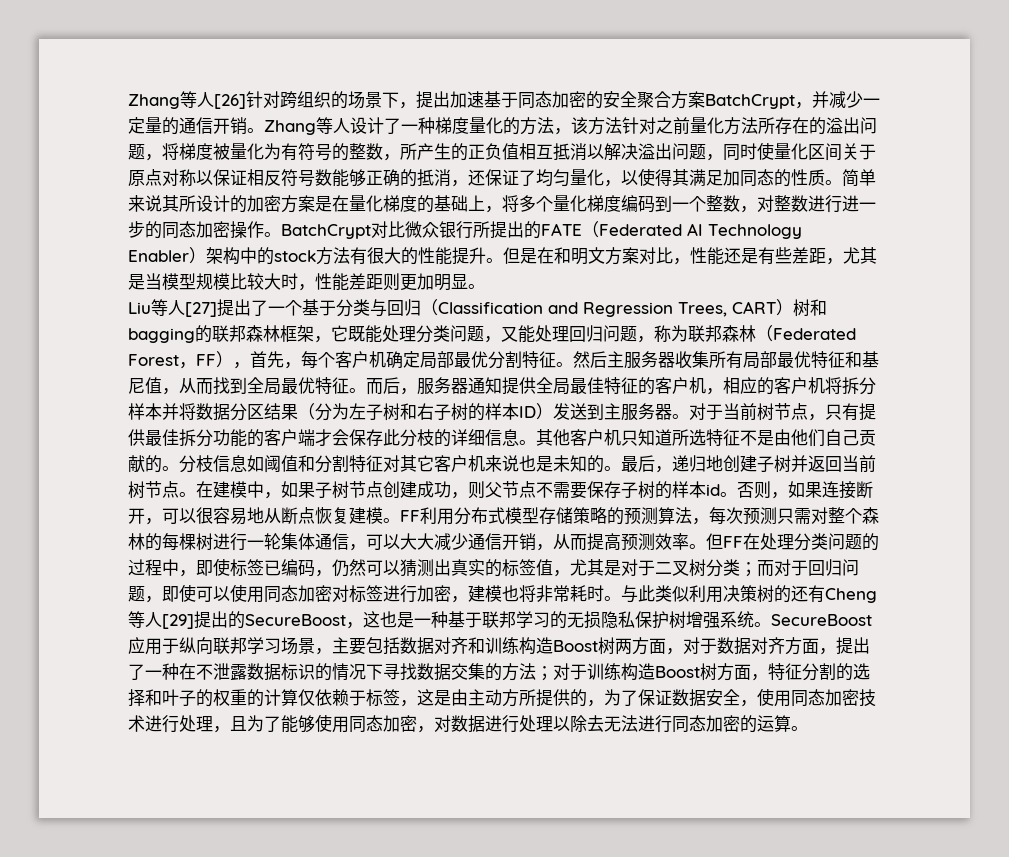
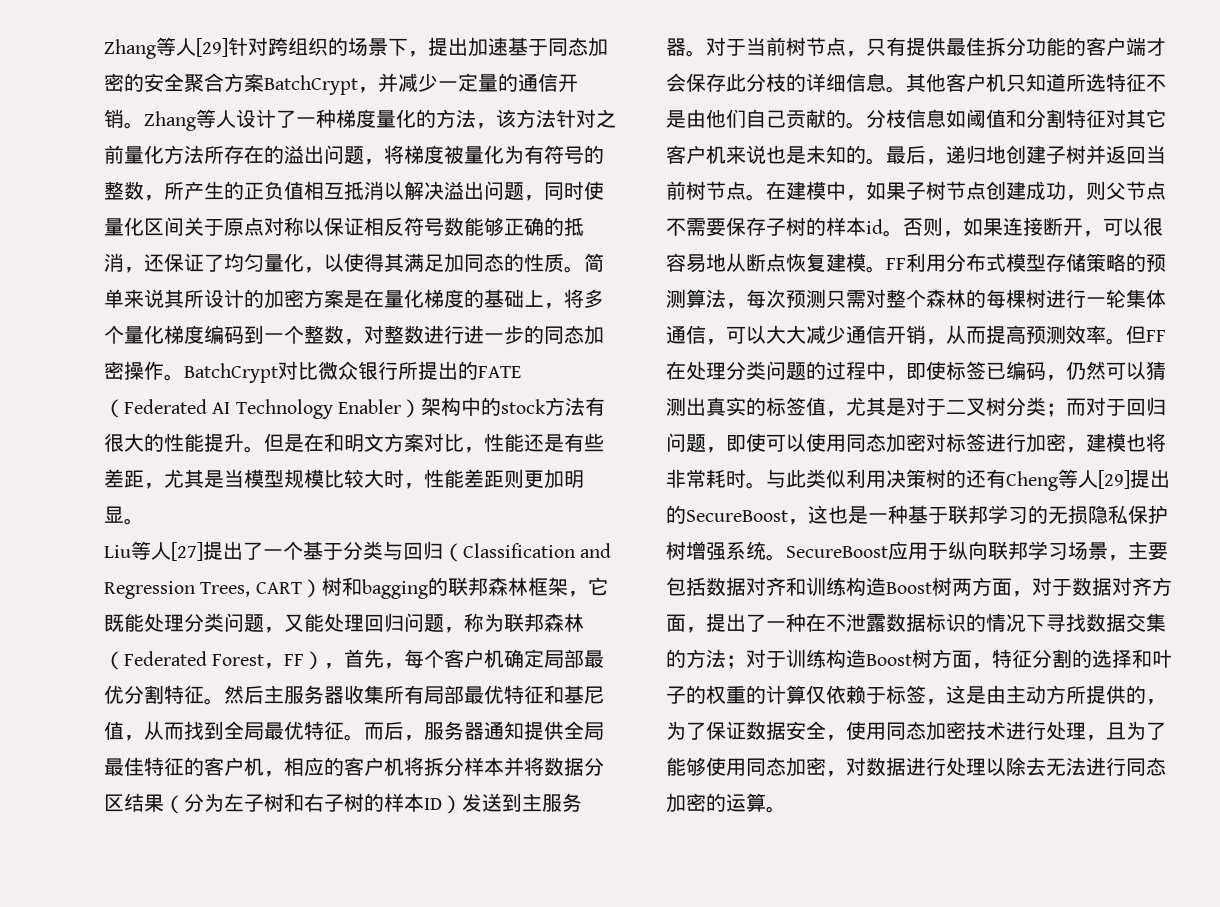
- Zhang等人[26]针对跨组织的场景下，提出加速基于同态加密的安全聚合方案BatchCrypt，并减少一定量的通信开销。
+ Zhang等人[29]针对跨组织的场景下，提出加速基于同态加密的安全聚合方案BatchCrypt，并减少一定量的通信开销。

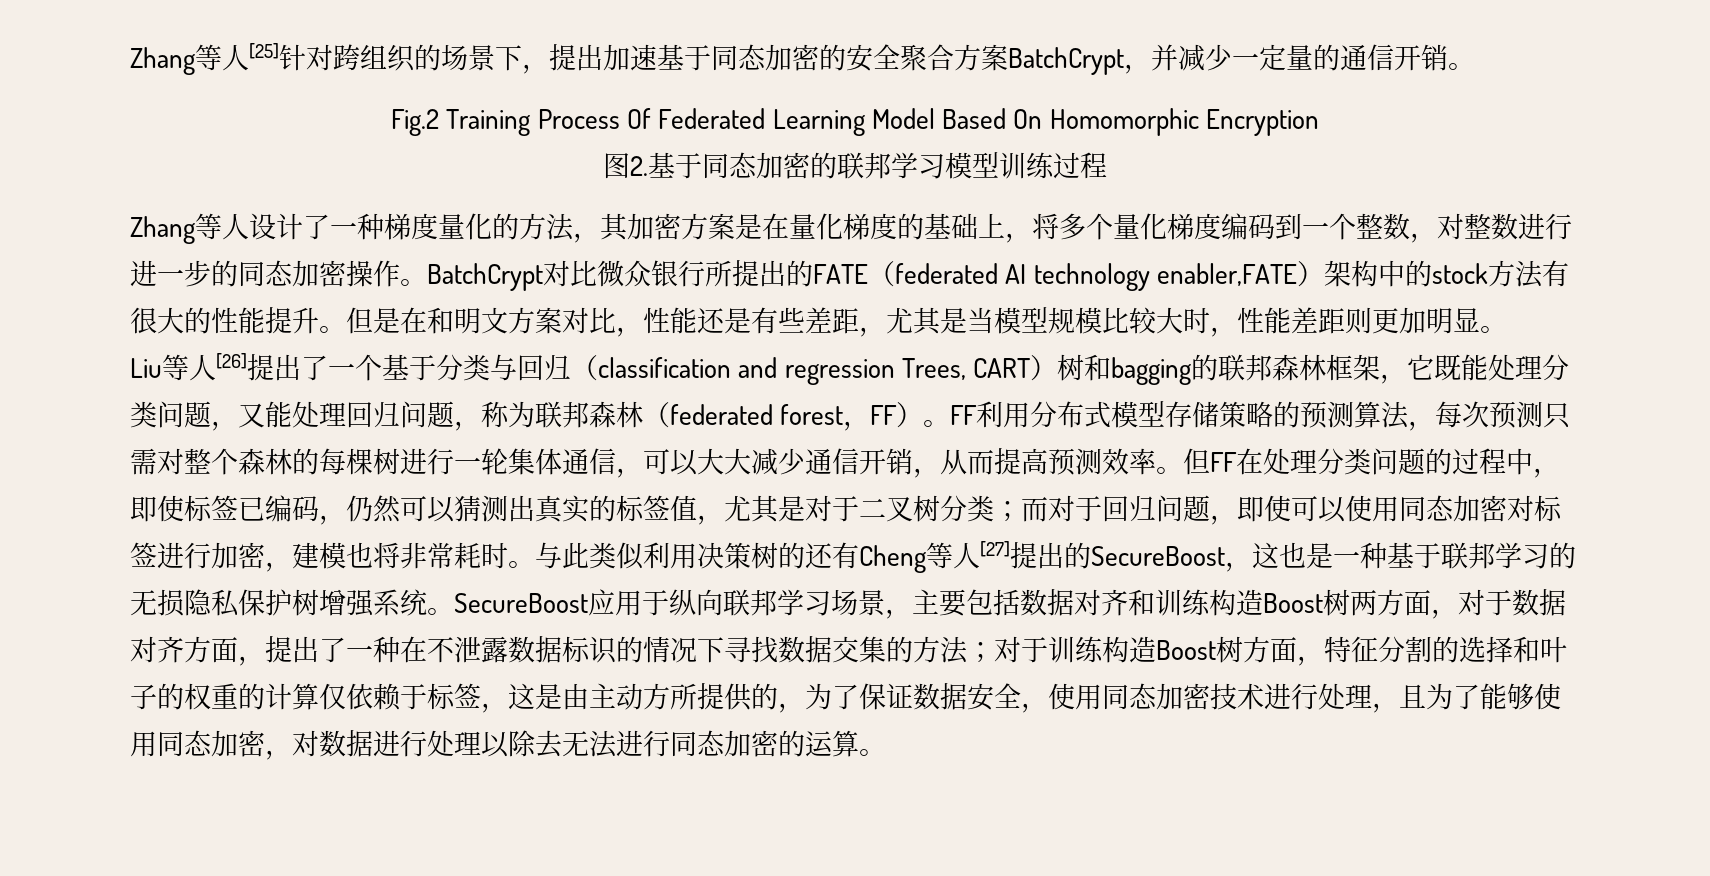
- Zhang等人[29]针对跨组织的场景下，提出加速基于同态加密的安全聚合方案BatchCrypt，并减少一定量的通信开销。Zhang等人设计了一种梯度量化的方法，该方法针对之前量化方法所存在的溢出问题，将梯度被量化为有符号的整数，所产生的正负值相互抵消以解决溢出问题，同时使量化区间关于原点对称以保证相反符号数能够正确的抵消，还保证了均匀量化，以使得其满足加同态的性质。简单来说其所设计的加密方案是在量化梯度的基础上，将多个量化梯度编码到一个整数，对整数进行进一步的同态加密操作。
+ Zhang等人[25]针对跨组织的场景下，提出加速基于同态加密的安全聚合方案BatchCrypt，并减少一定量的通信开销。
+ Fig.2 Training Process Of Federated Learning Model Based On Homomorphic Encryption
+ 图2.基于同态加密的联邦学习模型训练过程
+ Zhang等人设计了一种梯度量化的方法，其加密方案是在量化梯度的基础上，将多个量化梯度编码到一个整数，对整数进行进一步的同态加密操作。
- BatchCrypt对比微众银行所提出的FATE（Federated AI Technology Enabler）架构中的stock方法有很大的性能提升。
+ BatchCrypt对比微众银行所提出的FATE（federated AI technology enabler,FATE）架构中的stock方法有很大的性能提升。
- Liu等人[27]提出了一个基于分类与回归（Classification and Regression Trees, CART）树和bagging的联邦森林框架，它既能处理分类问题，又能处理回归问题，称为联邦森林（Federated Forest，FF），首先，每个客户机确定局部最优分割特征。然后主服务器收集所有局部最优特征和基尼值，从而找到全局最优特征。而后，服务器通知提供全局最佳特征的客户机，相应的客户机将拆分样本并将数据分区结果（分为左子树和右子树的样本ID）发送到主服务器。对于当前树节点，只有提供最佳拆分功能的客户端才会保存此分枝的详细信息。其他客户机只知道所选特征不是由他们自己贡献的。分枝信息如阈值和分割特征对其它客户机来说也是未知的。最后，递归地创建子树并返回当前树节点。在建模中，如果子树节点创建成功，则父节点不需要保存子树的样本id。否则，如果连接断开，可以很容易地从断点恢复建模。
+ Liu等人[26]提出了一个基于分类与回归（classification and regression Trees, CART）树和bagging的联邦森林框架，它既能处理分类问题，又能处理回归问题，称为联邦森林（federated forest，FF）。
- 与此类似利用决策树的还有Cheng等人[29]提出的SecureBoost，这也是一种基于联邦学习的无损隐私保护树增强系统。
+ 与此类似利用决策树的还有Cheng等人[27]提出的SecureBoost，这也是一种基于联邦学习的无损隐私保护树增强系统。

